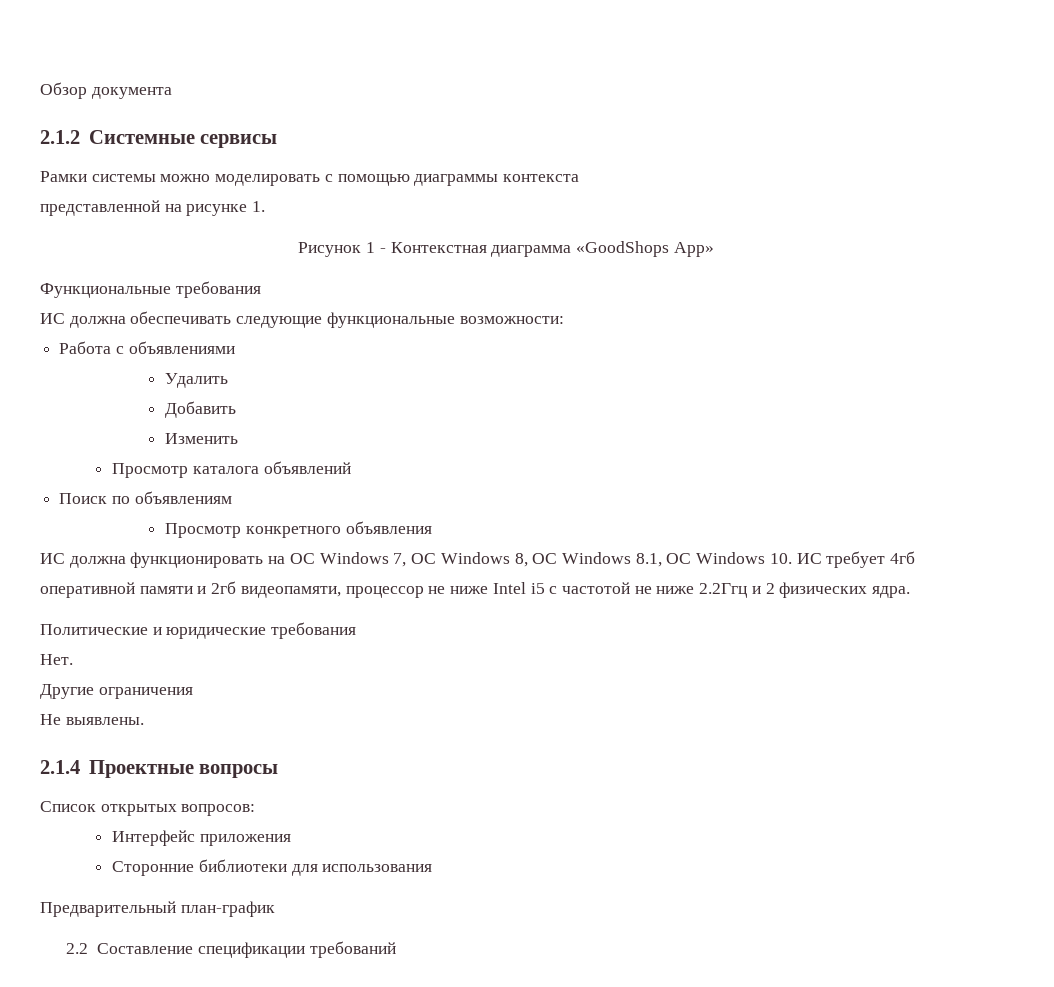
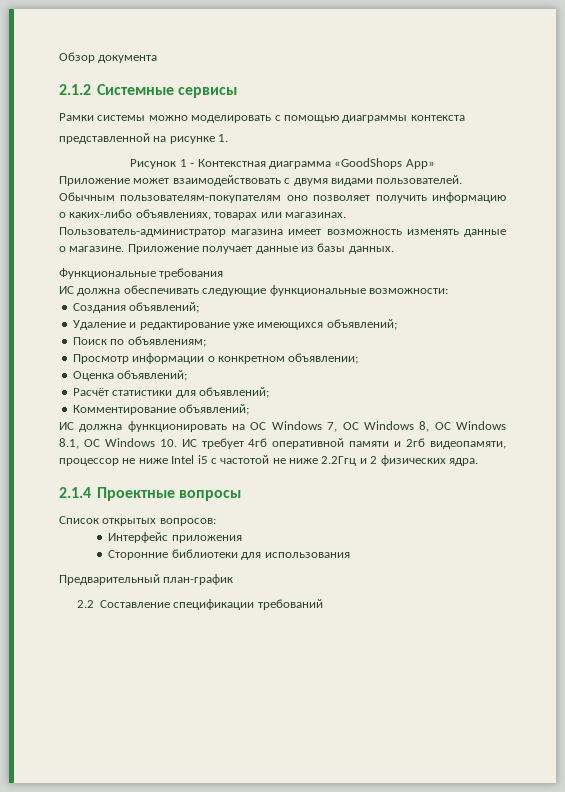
+ Приложение может взаимодействовать с двумя видами пользователей. Обычным пользователям-покупателям оно позволяет получить информацию о каких-либо объявлениях, товарах или магазинах. Пользователь-администратор магазина имеет возможность изменять данные о магазине. Приложение получает данные из базы данных.
- Работа с объявлениями
- Удалить
- Добавить
- Изменить
- Просмотр каталога объявлений
+ Создания объявлений;
+ Удаление и редактирование уже имеющихся объявлений;
- Поиск по объявлениям
- Просмотр конкретного объявления
+ Поиск по объявлениям;
+ Просмотр информации о конкретном объявлении;
+ Оценка объявлений;
+ Расчёт статистики для объявлений;
+ Комментирование объявлений;
- Политические и юридические требования
- Нет.
- Другие ограничения
- Не выявлены.

